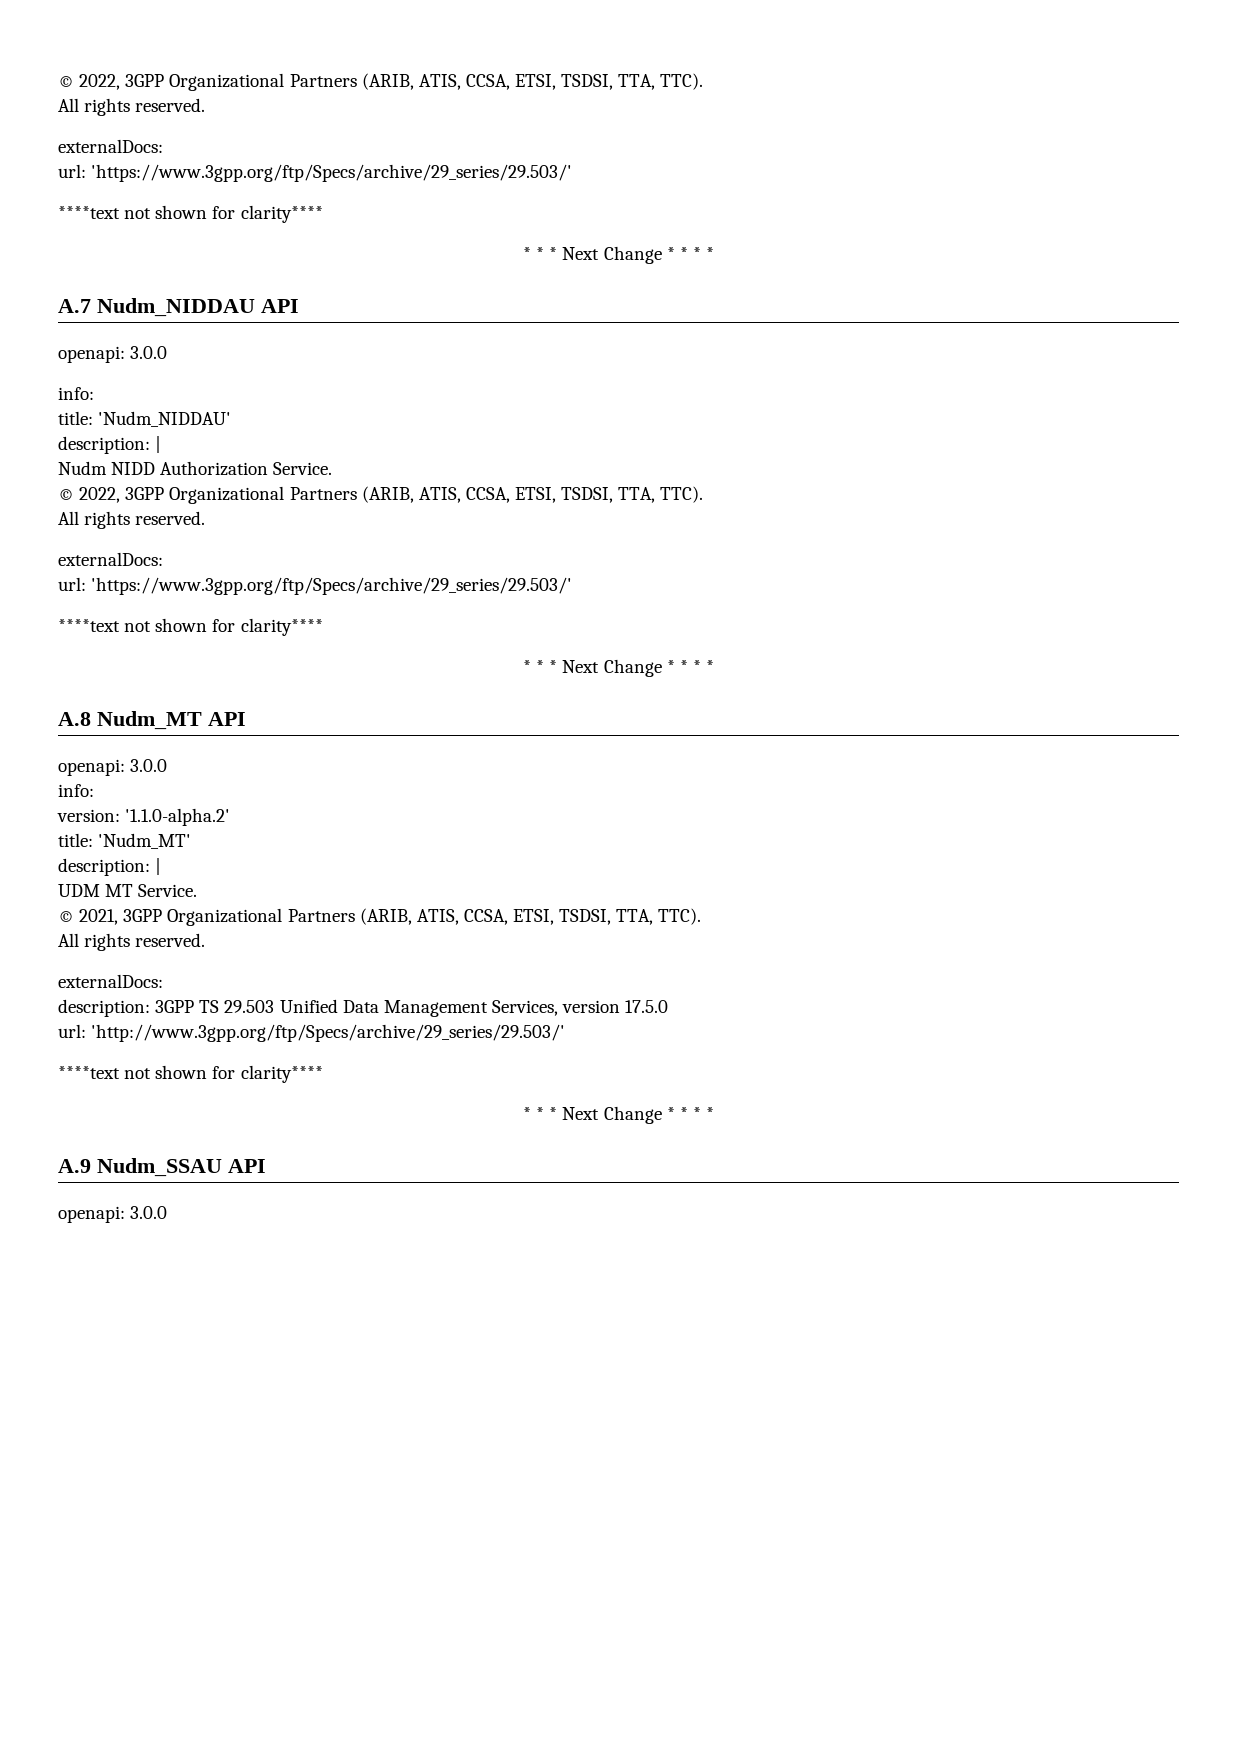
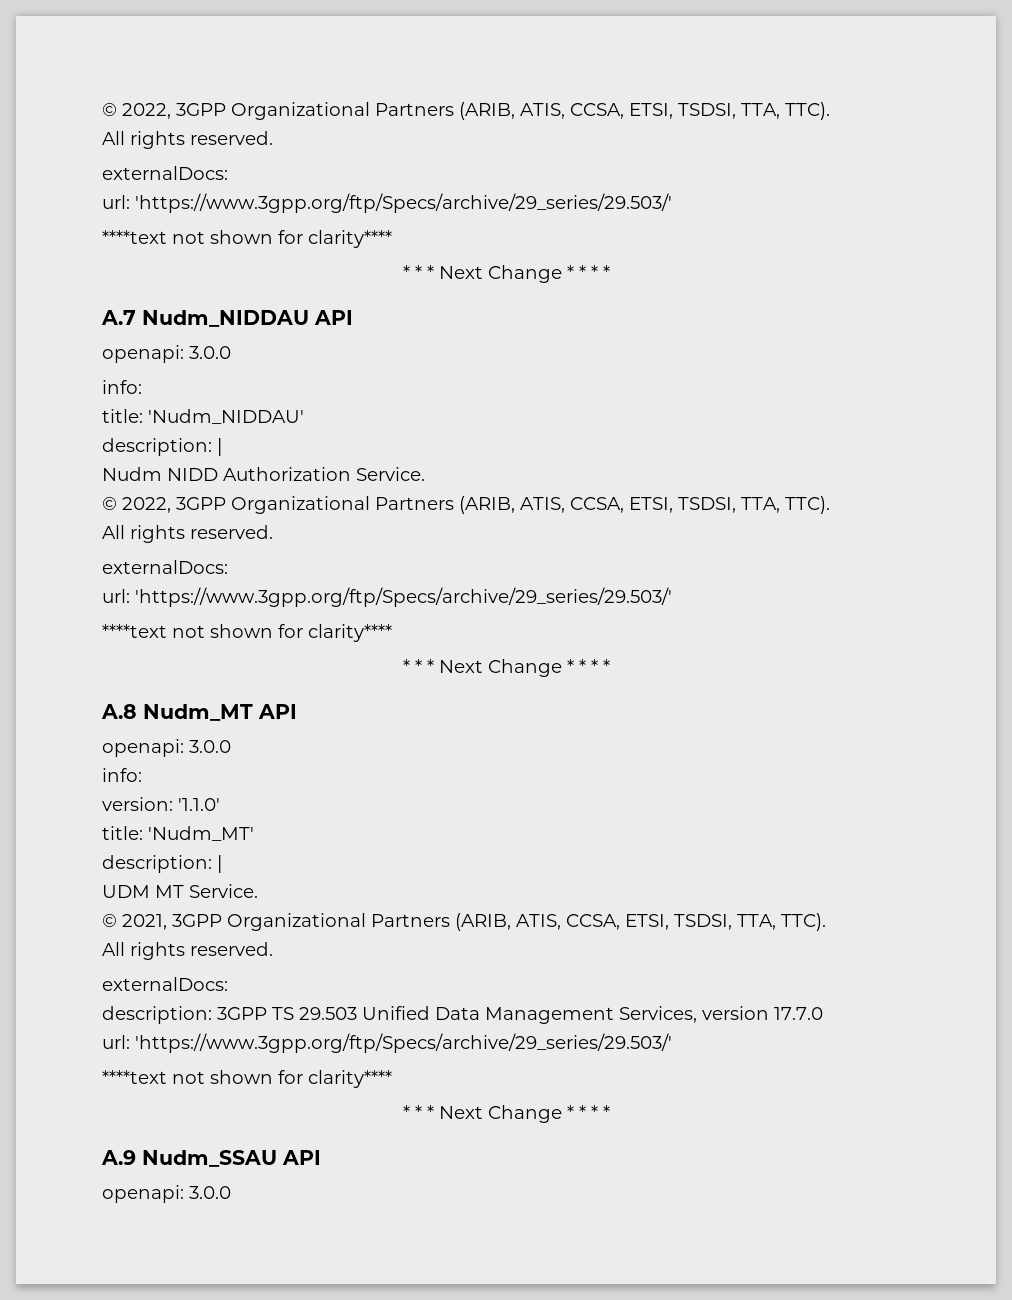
- version: '1.1.0-alpha.2'
+ version: '1.1.0'
- description: 3GPP TS 29.503 Unified Data Management Services, version 17.5.0
- url: 'http://www.3gpp.org/ftp/Specs/archive/29_series/29.503/'
+ description: 3GPP TS 29.503 Unified Data Management Services, version 17.7.0
+ url: 'https://www.3gpp.org/ftp/Specs/archive/29_series/29.503/'

